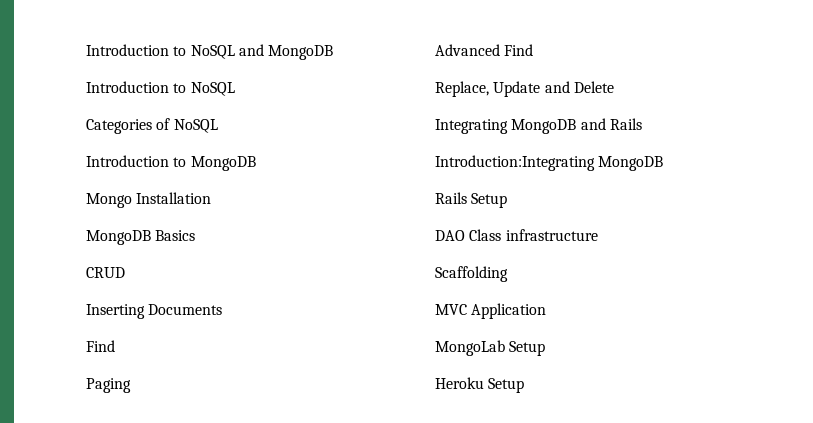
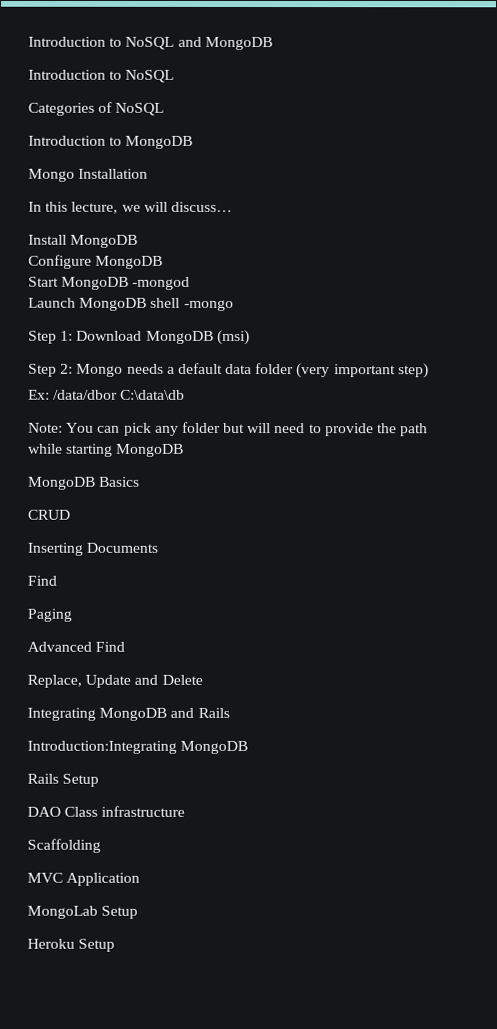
+ In this lecture, we will discuss…
+ Install MongoDB
+ Configure MongoDB
+ Start MongoDB -mongod
+ Launch MongoDB shell -mongo
+ Step 1: Download MongoDB (msi)
+ Step 2: Mongo needs a default data folder (very important step)
+ Ex: /data/dbor C:\data\db
+ Note: You can pick any folder but will need to provide the path while starting MongoDB

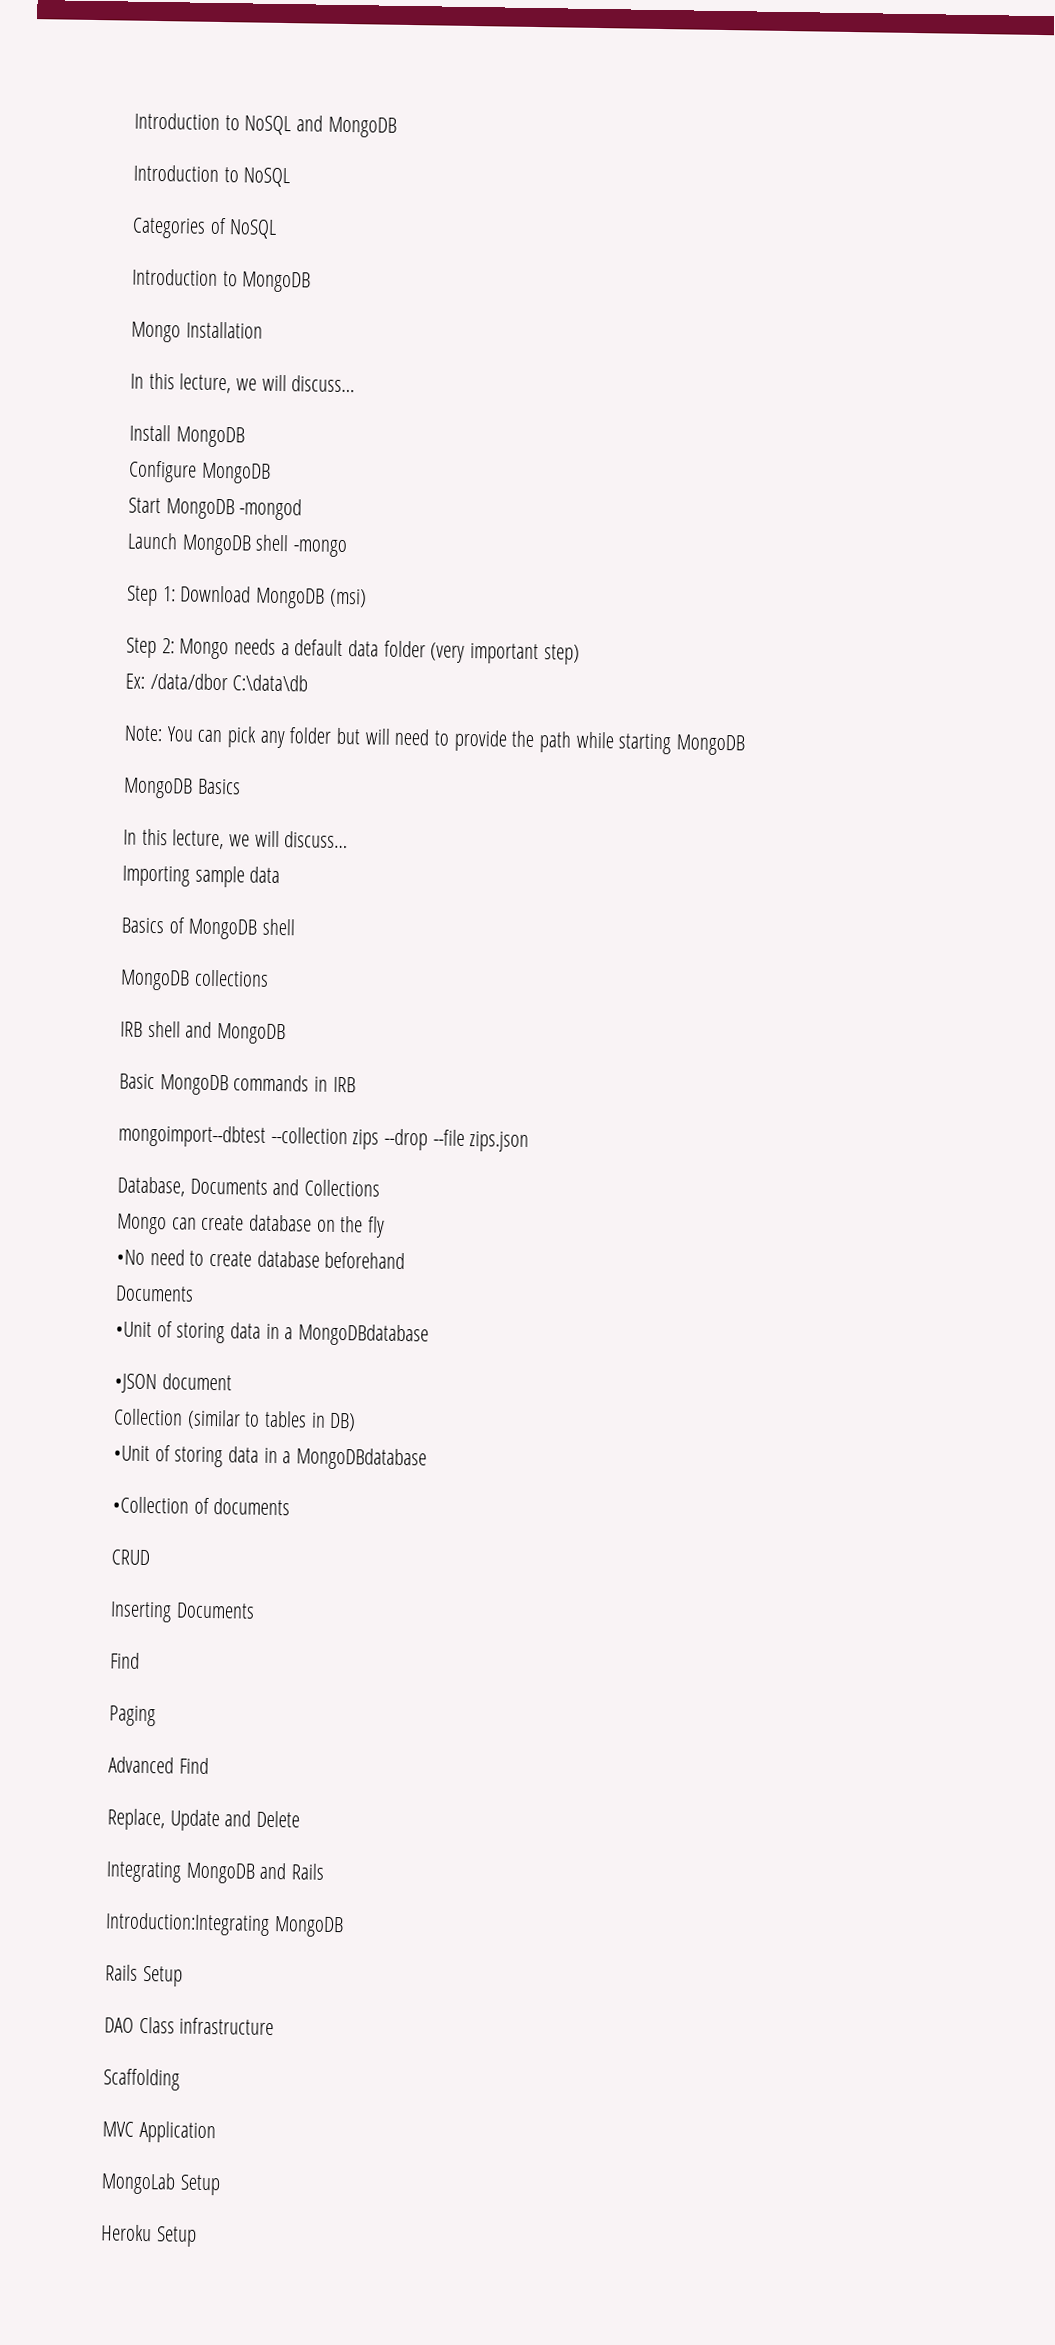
  MongoDB Basics
+ In this lecture, we will discuss…
+ Importing sample data
+ Basics of MongoDB shell
+ MongoDB collections
+ IRB shell and MongoDB
+ Basic MongoDB commands in IRB
+ mongoimport--dbtest --collection zips --drop --file zips.json
+ Database, Documents and Collections
+ Mongo can create database on the fly
+ •No need to create database beforehand
+ Documents
+ •Unit of storing data in a MongoDBdatabase
+ •JSON document
+ Collection (similar to tables in DB)
+ •Unit of storing data in a MongoDBdatabase
+ •Collection of documents

